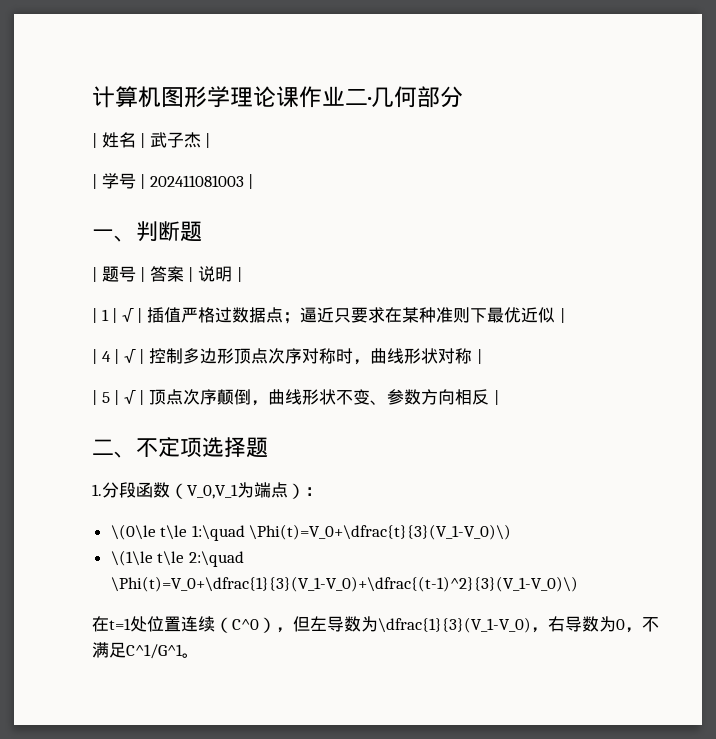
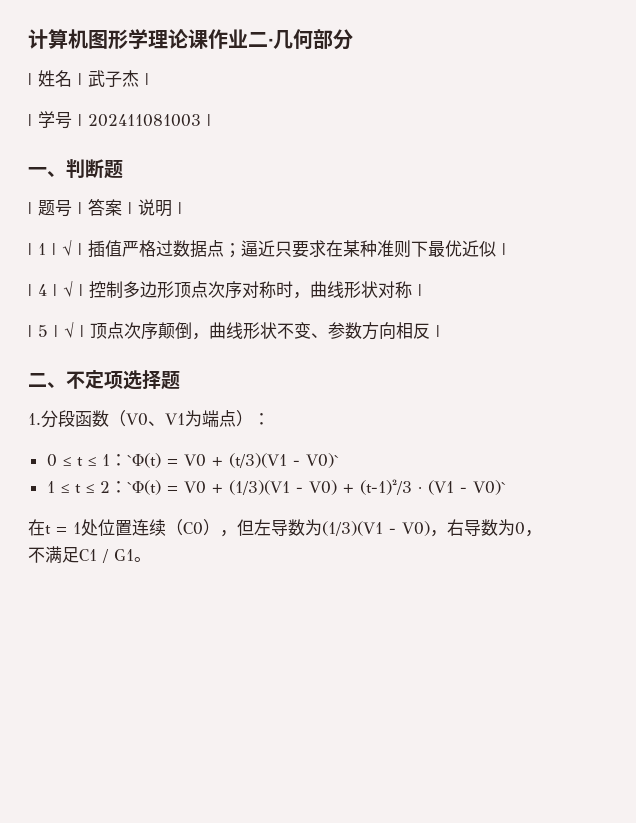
- 1.分段函数（V_0,V_1为端点）：
+ 1.分段函数（V0、V1为端点）：
- \(0\le t\le 1:\quad \Phi(t)=V_0+\dfrac{t}{3}(V_1-V_0)\)
- \(1\le t\le 2:\quad \Phi(t)=V_0+\dfrac{1}{3}(V_1-V_0)+\dfrac{(t-1)^2}{3}(V_1-V_0)\)
- 在t=1处位置连续（C^0），但左导数为\dfrac{1}{3}(V_1-V_0)，右导数为0，不满足C^1/G^1。
+ 0 ≤ t ≤ 1：`Φ(t) = V0 + (t/3)(V1 - V0)`
+ 1 ≤ t ≤ 2：`Φ(t) = V0 + (1/3)(V1 - V0) + (t-1)²/3 · (V1 - V0)`
+ 在t = 1处位置连续（C0），但左导数为(1/3)(V1 - V0)，右导数为0，不满足C1 / G1。

